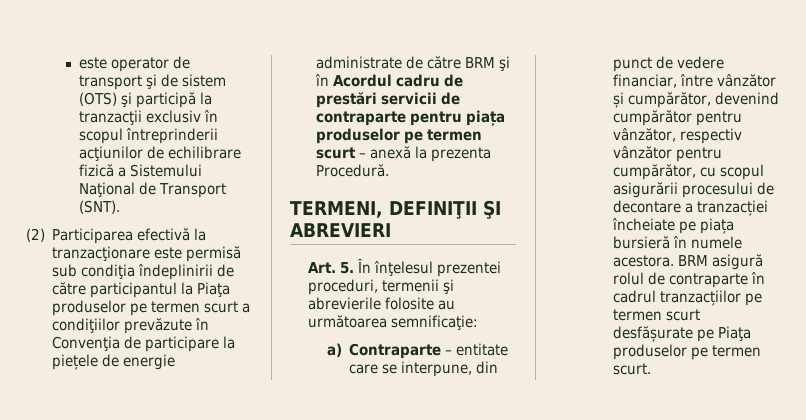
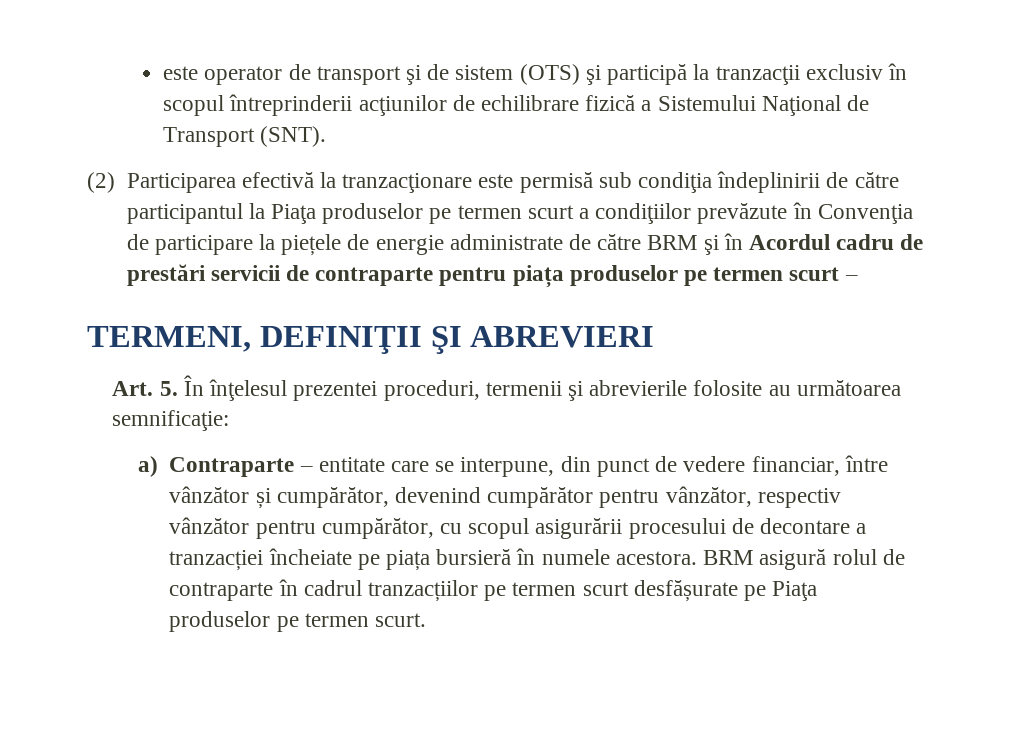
- (2) Participarea efectivă la tranzacţionare este permisă sub condiţia îndeplinirii de către participantul la Piaţa produselor pe termen scurt a condiţiilor prevăzute în Convenţia de participare la piețele de energie administrate de către BRM şi în Acordul cadru de prestări servicii de contraparte pentru piața produselor pe termen scurt – anexă la prezenta Procedură.
+ (2) Participarea efectivă la tranzacţionare este permisă sub condiţia îndeplinirii de către participantul la Piaţa produselor pe termen scurt a condiţiilor prevăzute în Convenţia de participare la piețele de energie administrate de către BRM şi în Acordul cadru de prestări servicii de contraparte pentru piața produselor pe termen scurt –

